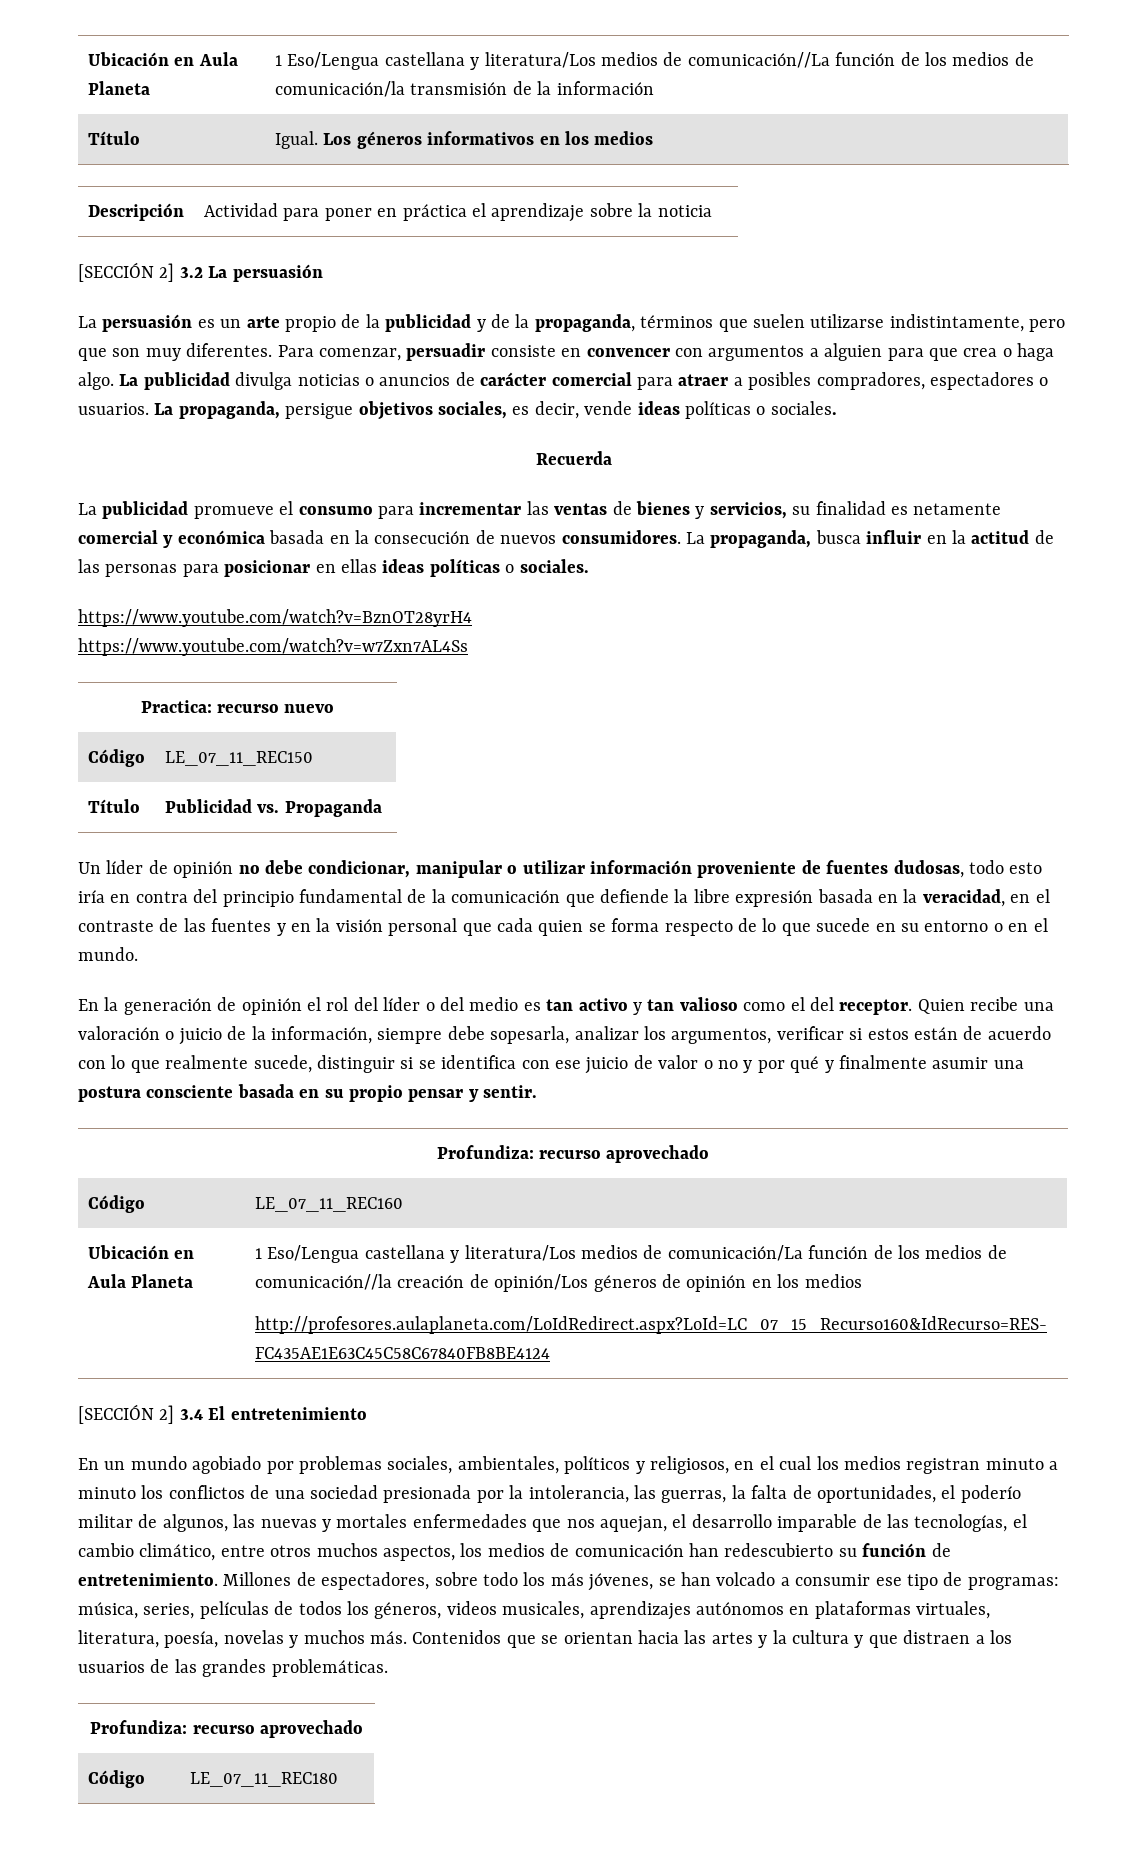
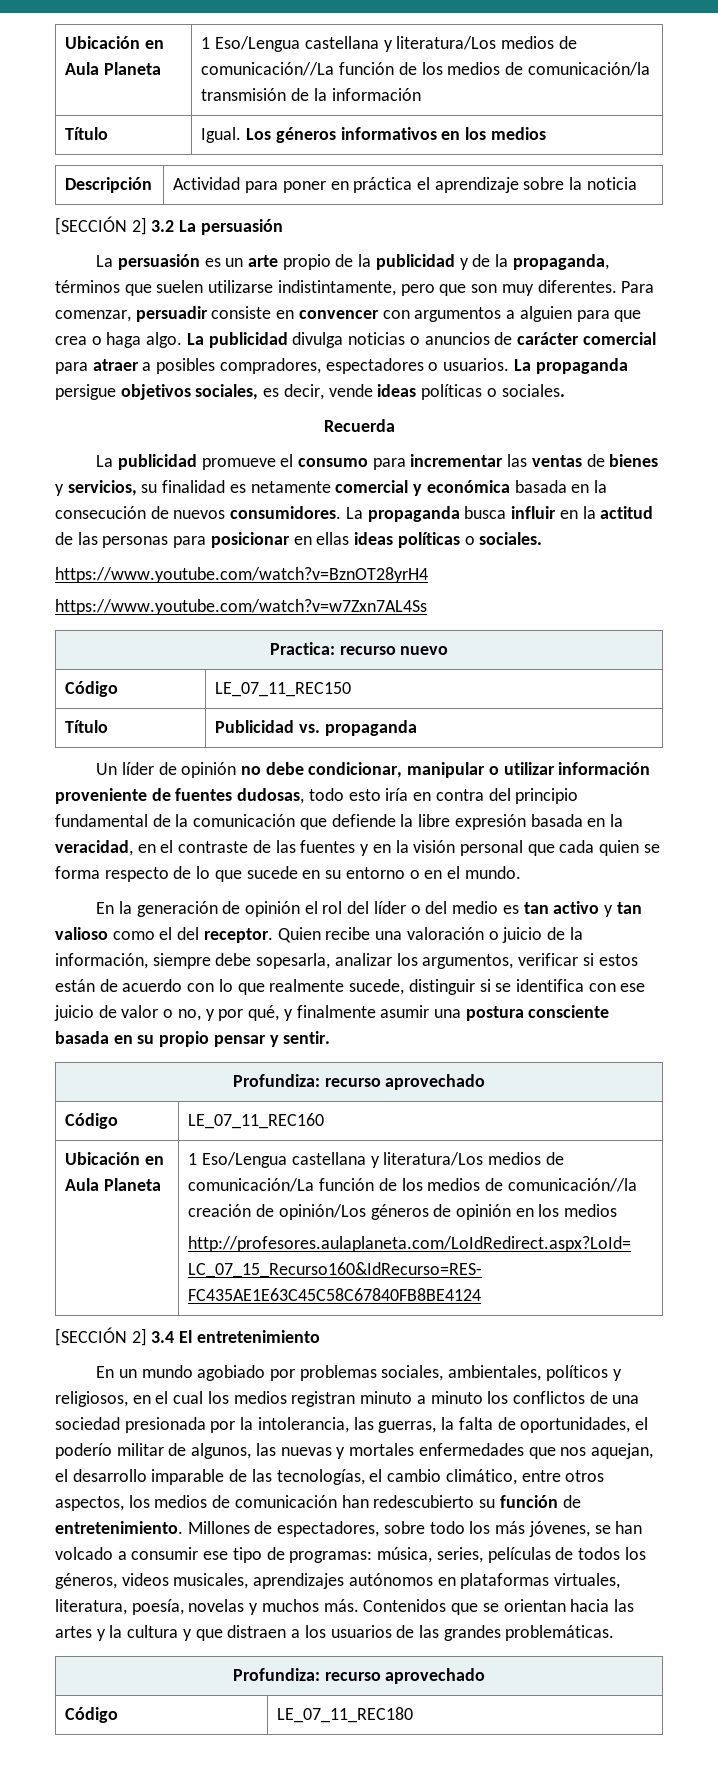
- La propaganda, persigue objetivos sociales, es decir, vende ideas políticas o sociales.
+ La propaganda persigue objetivos sociales, es decir, vende ideas políticas o sociales.
- La propaganda, busca influir en la actitud de las personas para posicionar en ellas ideas políticas o sociales.
+ La propaganda busca influir en la actitud de las personas para posicionar en ellas ideas políticas o sociales.
- Título | Publicidad vs. Propaganda
+ Título | Publicidad vs. propaganda
- Quien recibe una valoración o juicio de la información, siempre debe sopesarla, analizar los argumentos, verificar si estos están de acuerdo con lo que realmente sucede, distinguir si se identifica con ese juicio de valor o no y por qué y finalmente asumir una postura consciente basada en su propio pensar y sentir.
+ Quien recibe una valoración o juicio de la información, siempre debe sopesarla, analizar los argumentos, verificar si estos están de acuerdo con lo que realmente sucede, distinguir si se identifica con ese juicio de valor o no, y por qué, y finalmente asumir una postura consciente basada en su propio pensar y sentir.
- En un mundo agobiado por problemas sociales, ambientales, políticos y religiosos, en el cual los medios registran minuto a minuto los conflictos de una sociedad presionada por la intolerancia, las guerras, la falta de oportunidades, el poderío militar de algunos, las nuevas y mortales enfermedades que nos aquejan, el desarrollo imparable de las tecnologías, el cambio climático, entre otros muchos aspectos, los medios de comunicación han redescubierto su función de entretenimiento.
+ En un mundo agobiado por problemas sociales, ambientales, políticos y religiosos, en el cual los medios registran minuto a minuto los conflictos de una sociedad presionada por la intolerancia, las guerras, la falta de oportunidades, el poderío militar de algunos, las nuevas y mortales enfermedades que nos aquejan, el desarrollo imparable de las tecnologías, el cambio climático, entre otros aspectos, los medios de comunicación han redescubierto su función de entretenimiento.

